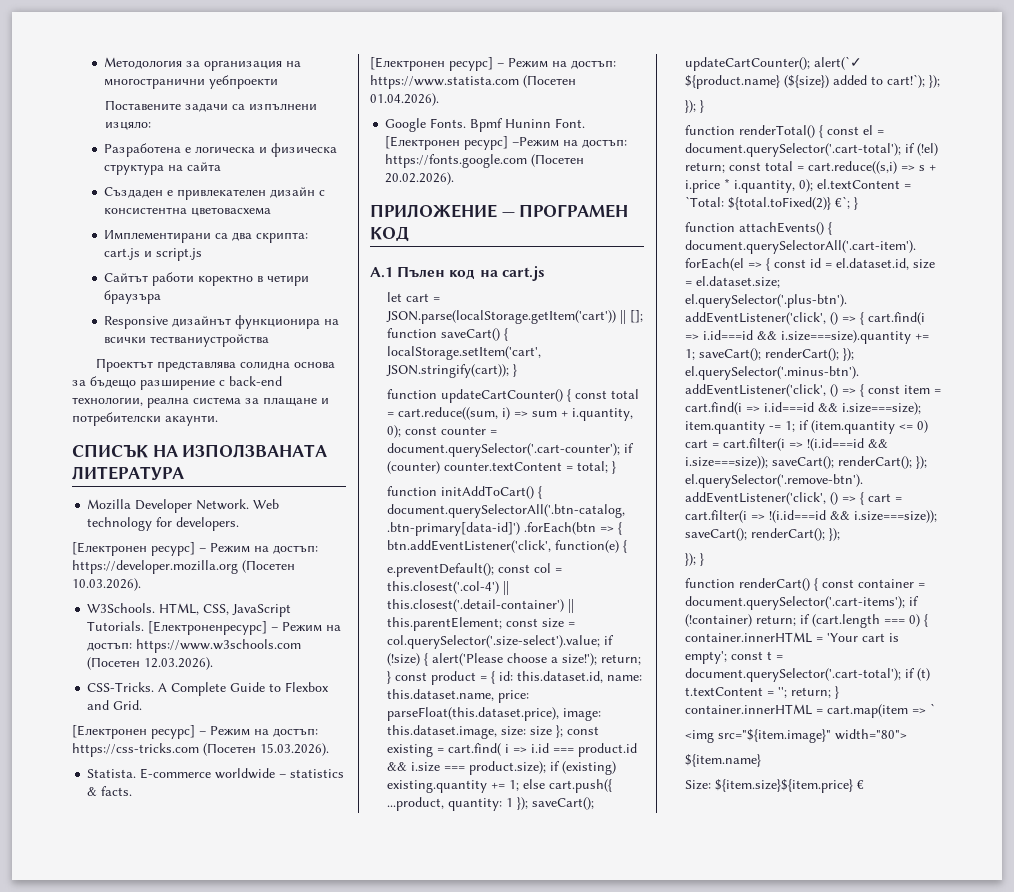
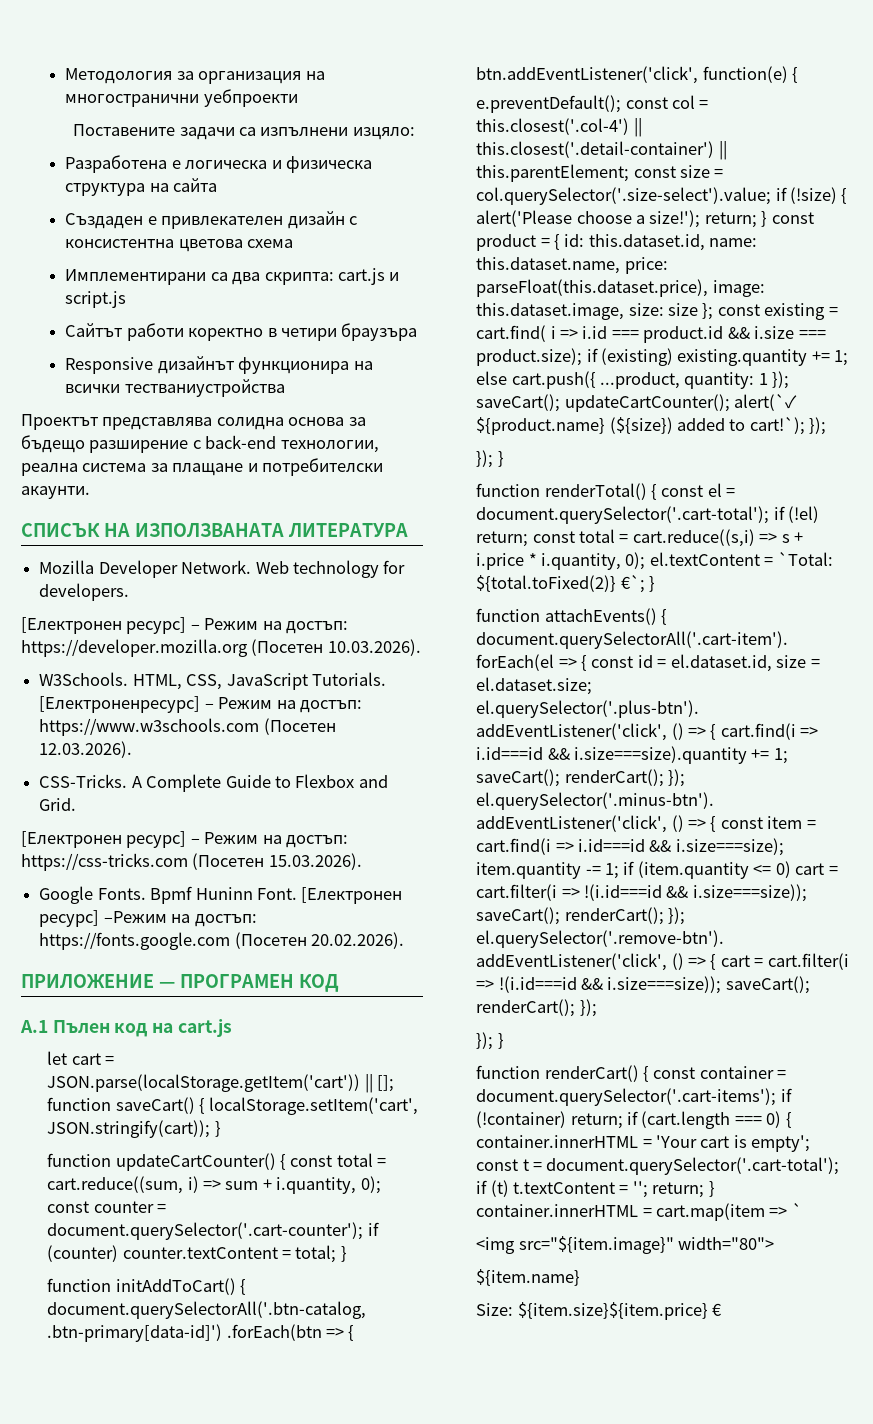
- Създаден е привлекателен дизайн с консистентна цветовасхема
+ Създаден е привлекателен дизайн с консистентна цветова схема
- Statista. E-commerce worldwide – statistics & facts.
- [Електронен ресурс] – Режим на достъп: https://www.statista.com (Посетен 01.04.2026).

